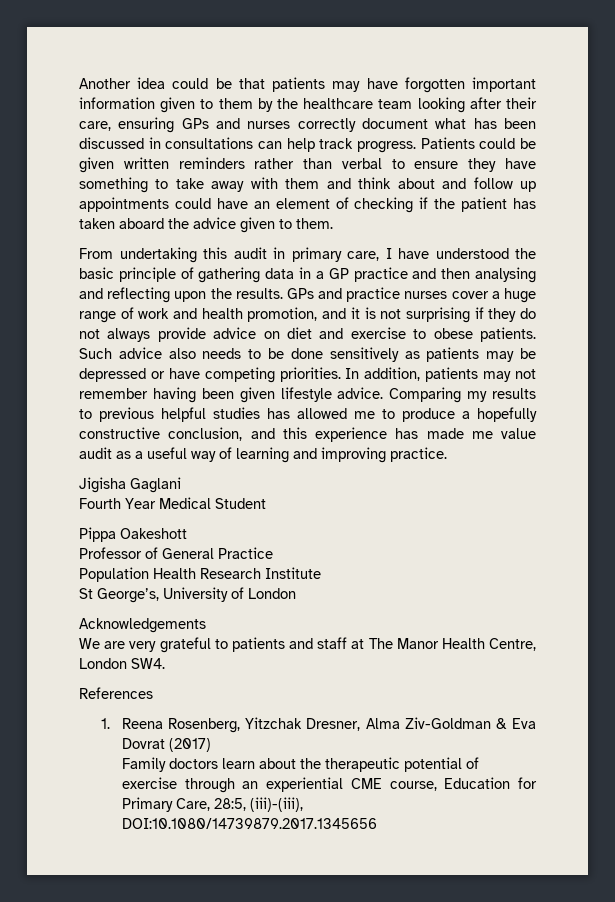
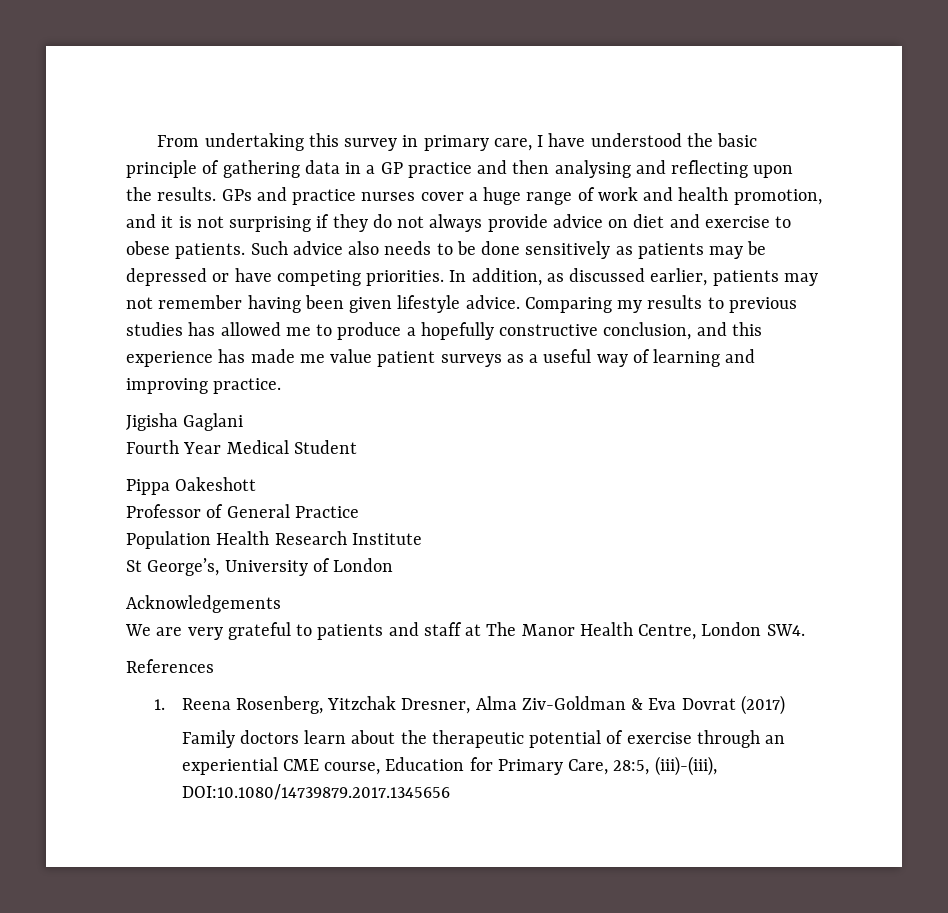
- Another idea could be that patients may have forgotten important information given to them by the healthcare team looking after their care, ensuring GPs and nurses correctly document what has been discussed in consultations can help track progress. Patients could be given written reminders rather than verbal to ensure they have something to take away with them and think about and follow up appointments could have an element of checking if the patient has taken aboard the advice given to them.
- From undertaking this audit in primary care, I have understood the basic principle of gathering data in a GP practice and then analysing and reflecting upon the results.
+ From undertaking this survey in primary care, I have understood the basic principle of gathering data in a GP practice and then analysing and reflecting upon the results.
- In addition, patients may not remember having been given lifestyle advice.
+ In addition, as discussed earlier, patients may not remember having been given lifestyle advice.
- Comparing my results to previous helpful studies has allowed me to produce a hopefully constructive conclusion, and this experience has made me value audit as a useful way of learning and improving practice.
+ Comparing my results to previous studies has allowed me to produce a hopefully constructive conclusion, and this experience has made me value patient surveys as a useful way of learning and improving practice.

